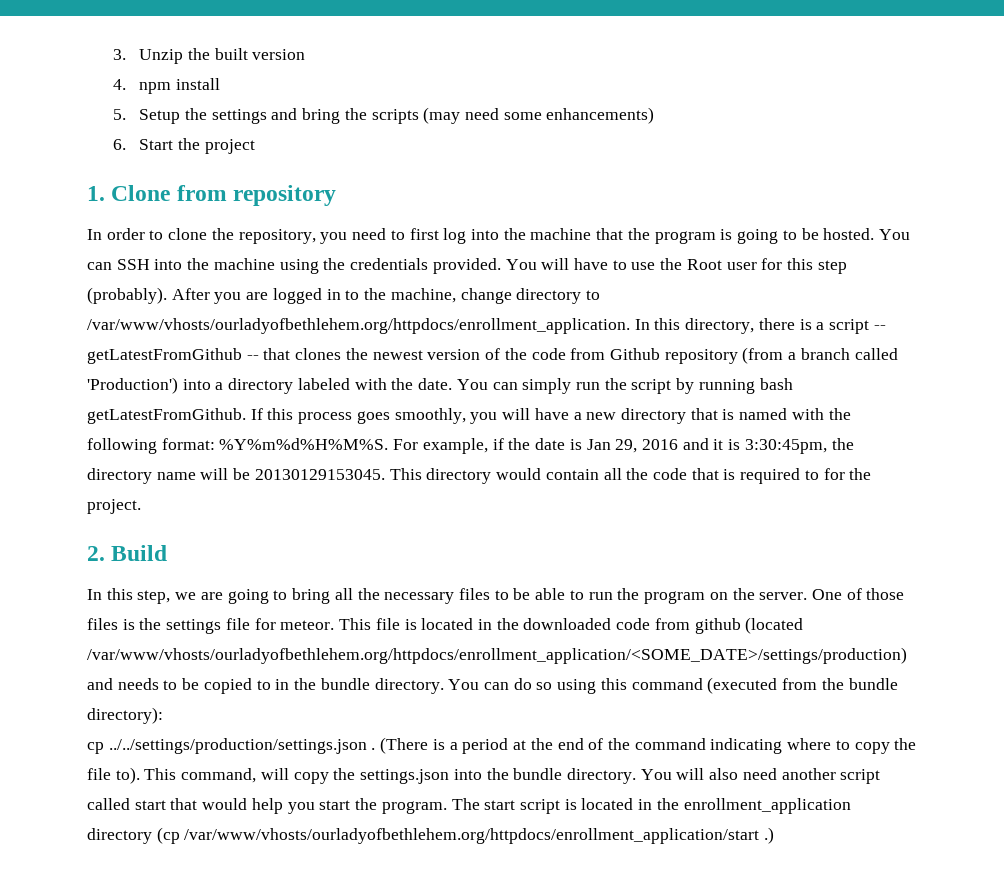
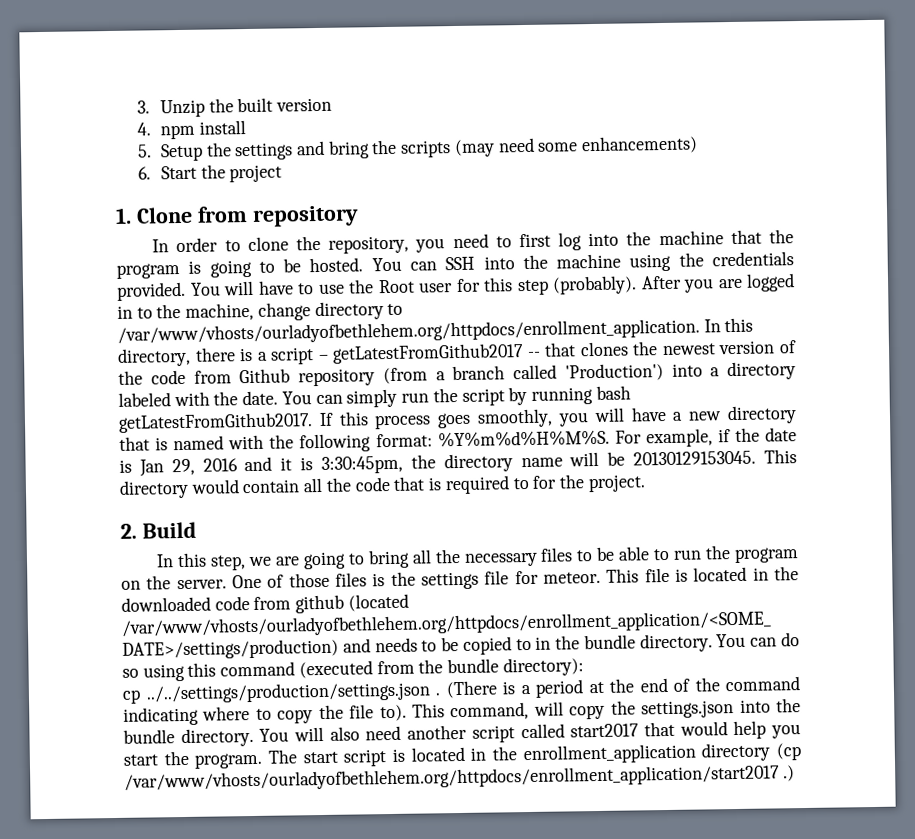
- After you are logged in to the machine, change directory to /var/www/vhosts/ourladyofbethlehem.org/httpdocs/enrollment_application. In this directory, there is a script -- getLatestFromGithub -- that clones the newest version of the code from Github repository (from a branch called 'Production') into a directory labeled with the date.
+ After you are logged in to the machine, change directory to /var/www/vhosts/ourladyofbethlehem.org/httpdocs/enrollment_application. In this directory, there is a script – getLatestFromGithub2017 -- that clones the newest version of the code from Github repository (from a branch called 'Production') into a directory labeled with the date.
- You can simply run the script by running bash getLatestFromGithub.
+ You can simply run the script by running bash getLatestFromGithub2017.
- You will also need another script called start that would help you start the program.
+ You will also need another script called start2017 that would help you start the program.
- The start script is located in the enrollment_application directory (cp /var/www/vhosts/ourladyofbethlehem.org/httpdocs/enrollment_application/start .)
+ The start script is located in the enrollment_application directory (cp /var/www/vhosts/ourladyofbethlehem.org/httpdocs/enrollment_application/start2017 .)

